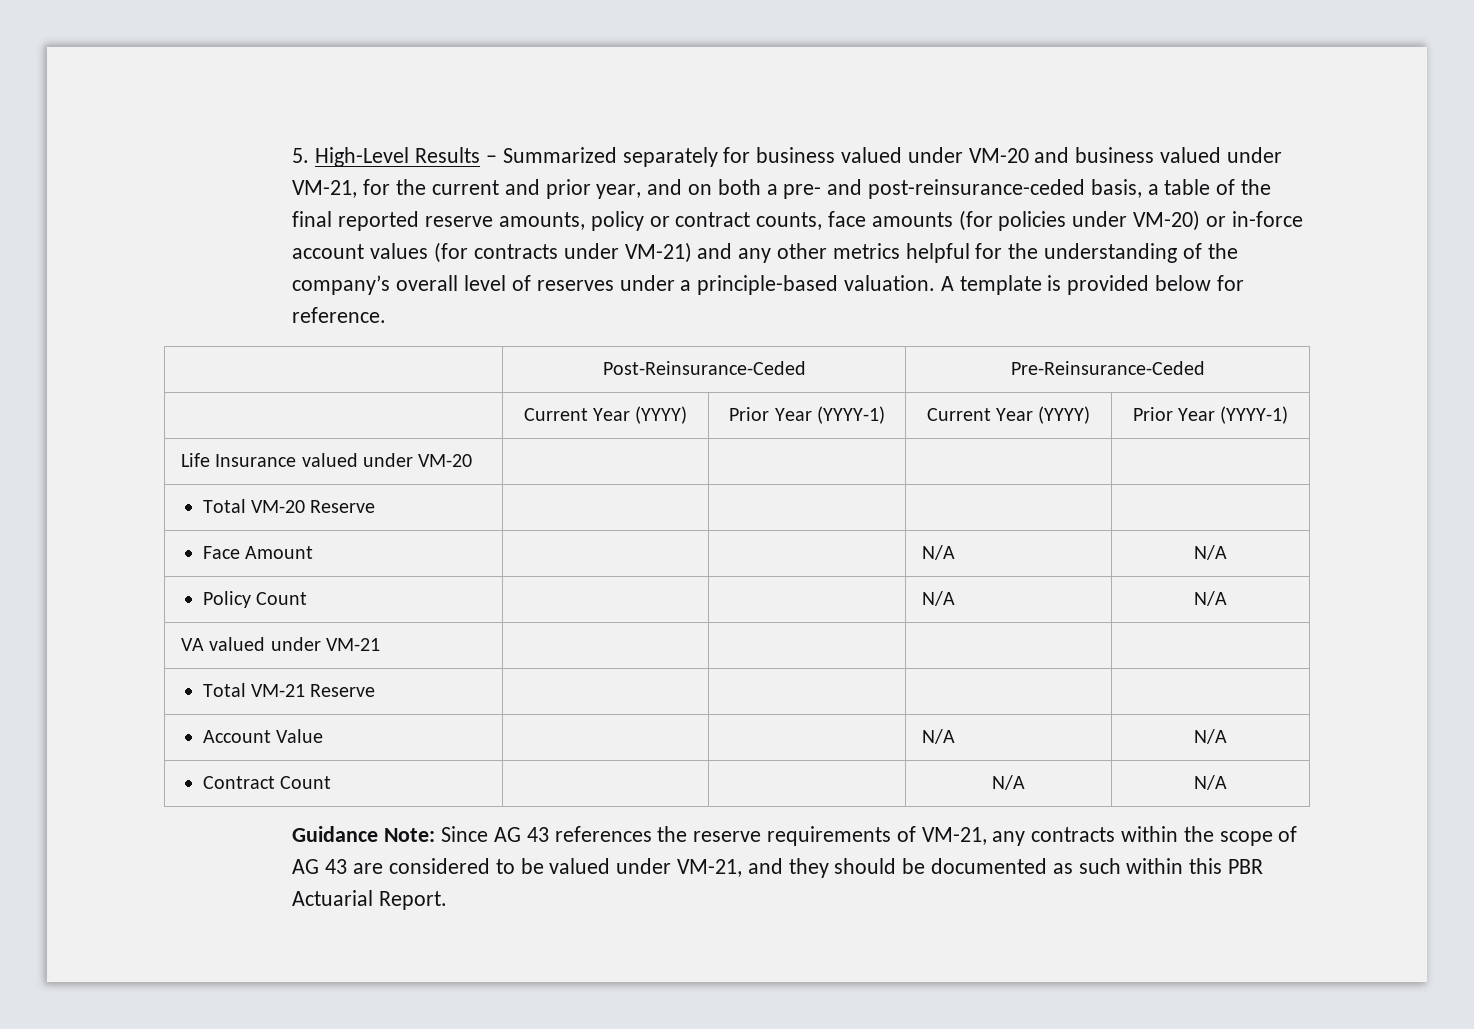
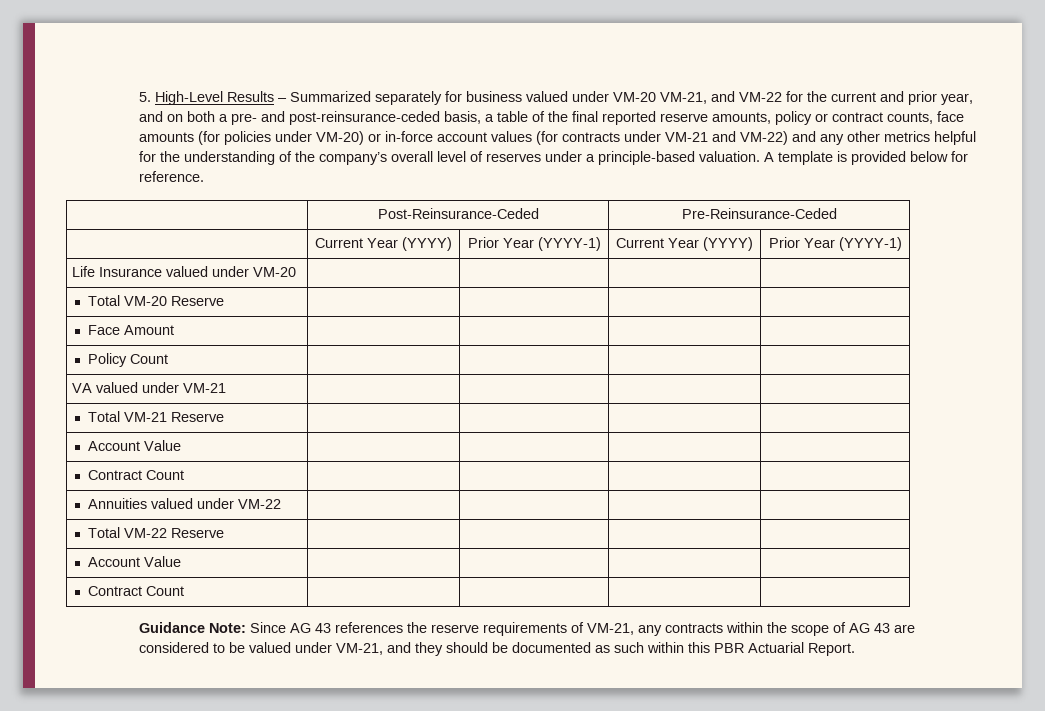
- 5. High-Level Results – Summarized separately for business valued under VM-20 and business valued under VM-21, for the current and prior year, and on both a pre- and post-reinsurance-ceded basis, a table of the final reported reserve amounts, policy or contract counts, face amounts (for policies under VM-20) or in-force account values (for contracts under VM-21) and any other metrics helpful for the understanding of the company’s overall level of reserves under a principle-based valuation.
+ 5. High-Level Results – Summarized separately for business valued under VM-20 VM-21, and VM-22 for the current and prior year, and on both a pre- and post-reinsurance-ceded basis, a table of the final reported reserve amounts, policy or contract counts, face amounts (for policies under VM-20) or in-force account values (for contracts under VM-21 and VM-22) and any other metrics helpful for the understanding of the company’s overall level of reserves under a principle-based valuation.
- Face Amount | | | N/A | N/A
+ Face Amount | | | |
- Policy Count | | | N/A | N/A
+ Policy Count | | | |
  Total VM-21 Reserve | | | |
- Account Value | | | N/A | N/A
- Contract Count | | | N/A | N/A
+ Account Value | | | |
+ Contract Count | | | |
+ Annuities valued under VM-22 | | | |
+ Total VM-22 Reserve | | | |
+ Account Value | | | |
+ Contract Count | | | |

